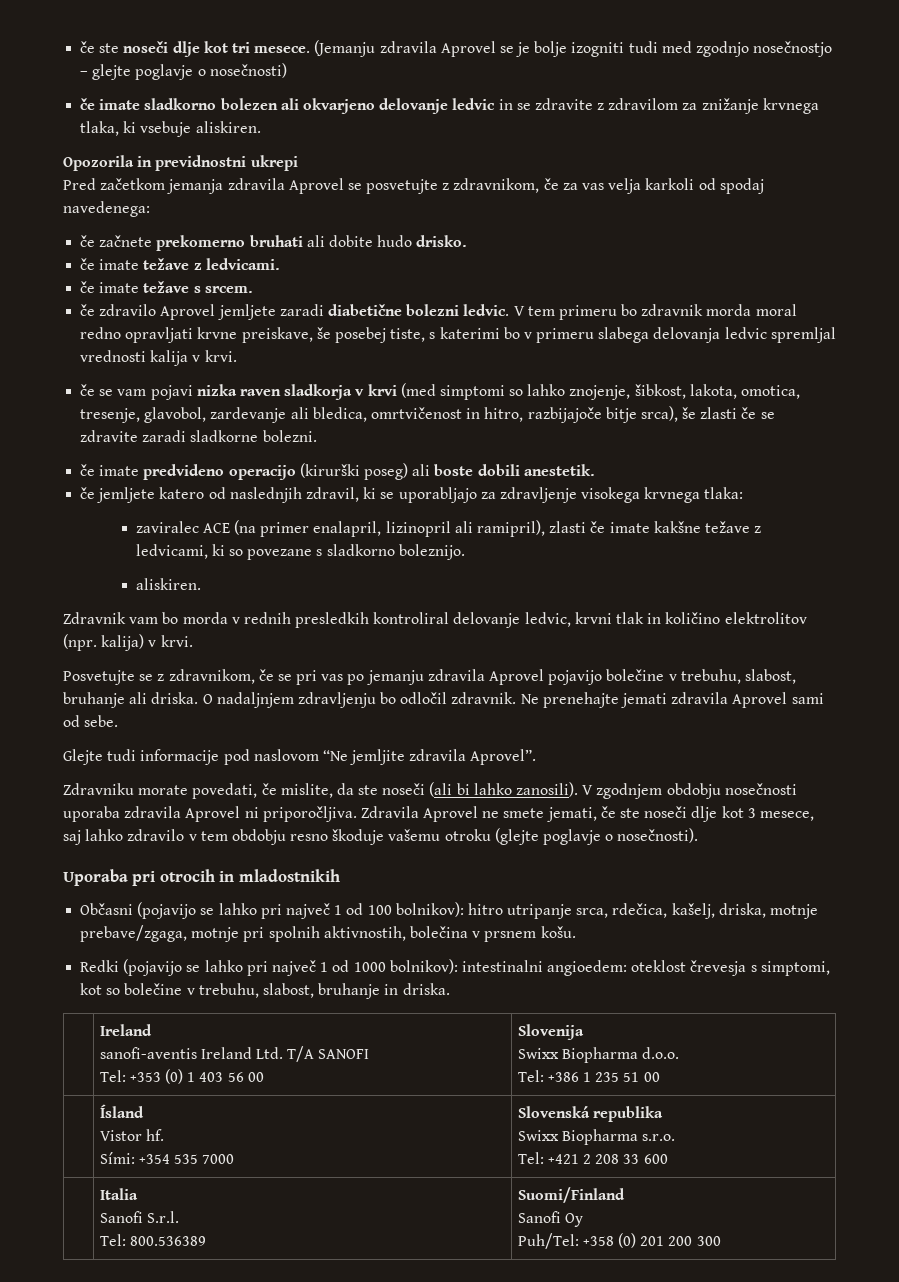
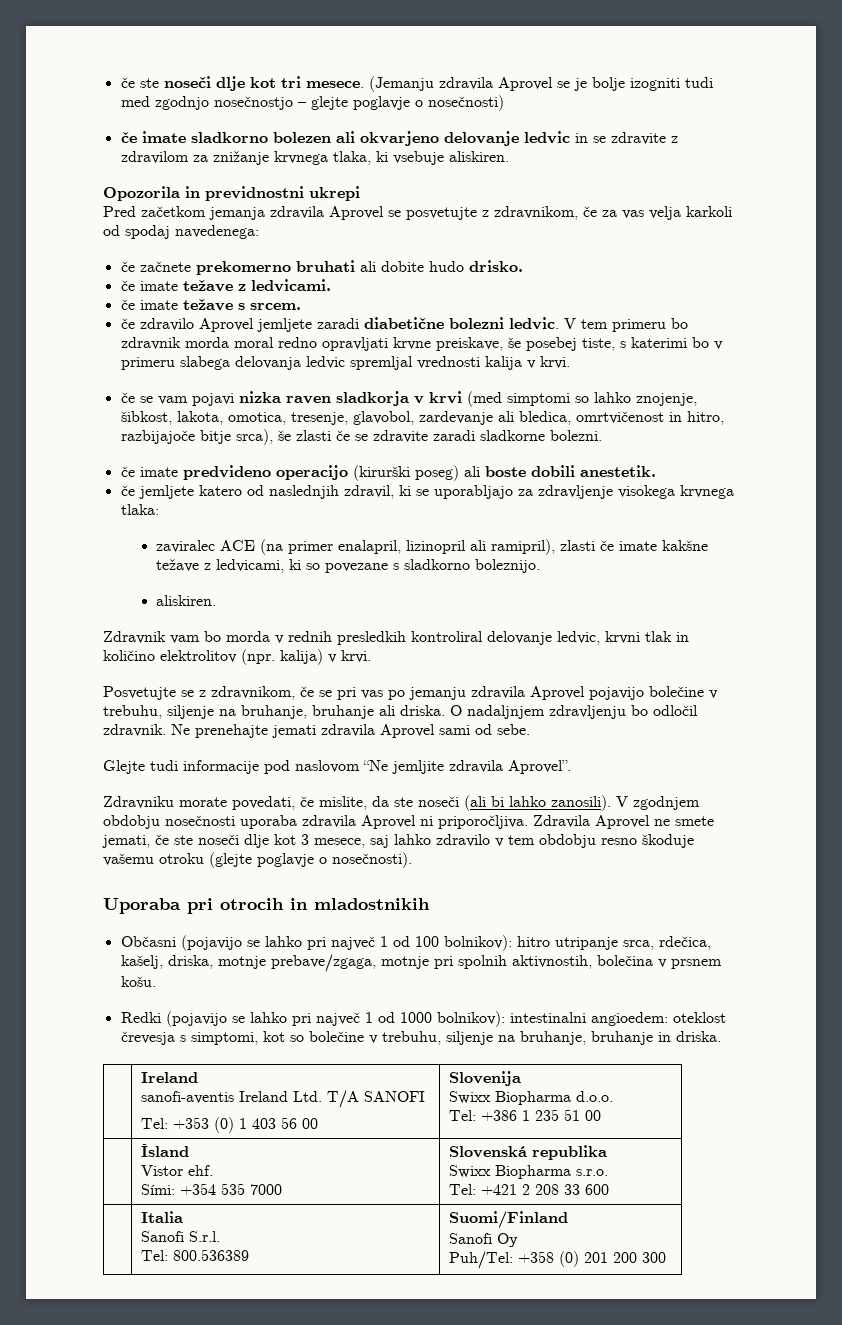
- Posvetujte se z zdravnikom, če se pri vas po jemanju zdravila Aprovel pojavijo bolečine v trebuhu, slabost, bruhanje ali driska.
+ Posvetujte se z zdravnikom, če se pri vas po jemanju zdravila Aprovel pojavijo bolečine v trebuhu, siljenje na bruhanje, bruhanje ali driska.
- Redki (pojavijo se lahko pri največ 1 od 1000 bolnikov): intestinalni angioedem: oteklost črevesja s simptomi, kot so bolečine v trebuhu, slabost, bruhanje in driska.
+ Redki (pojavijo se lahko pri največ 1 od 1000 bolnikov): intestinalni angioedem: oteklost črevesja s simptomi, kot so bolečine v trebuhu, siljenje na bruhanje, bruhanje in driska.
  | Ísland
- Vistor hf.
+ Vistor ehf.

